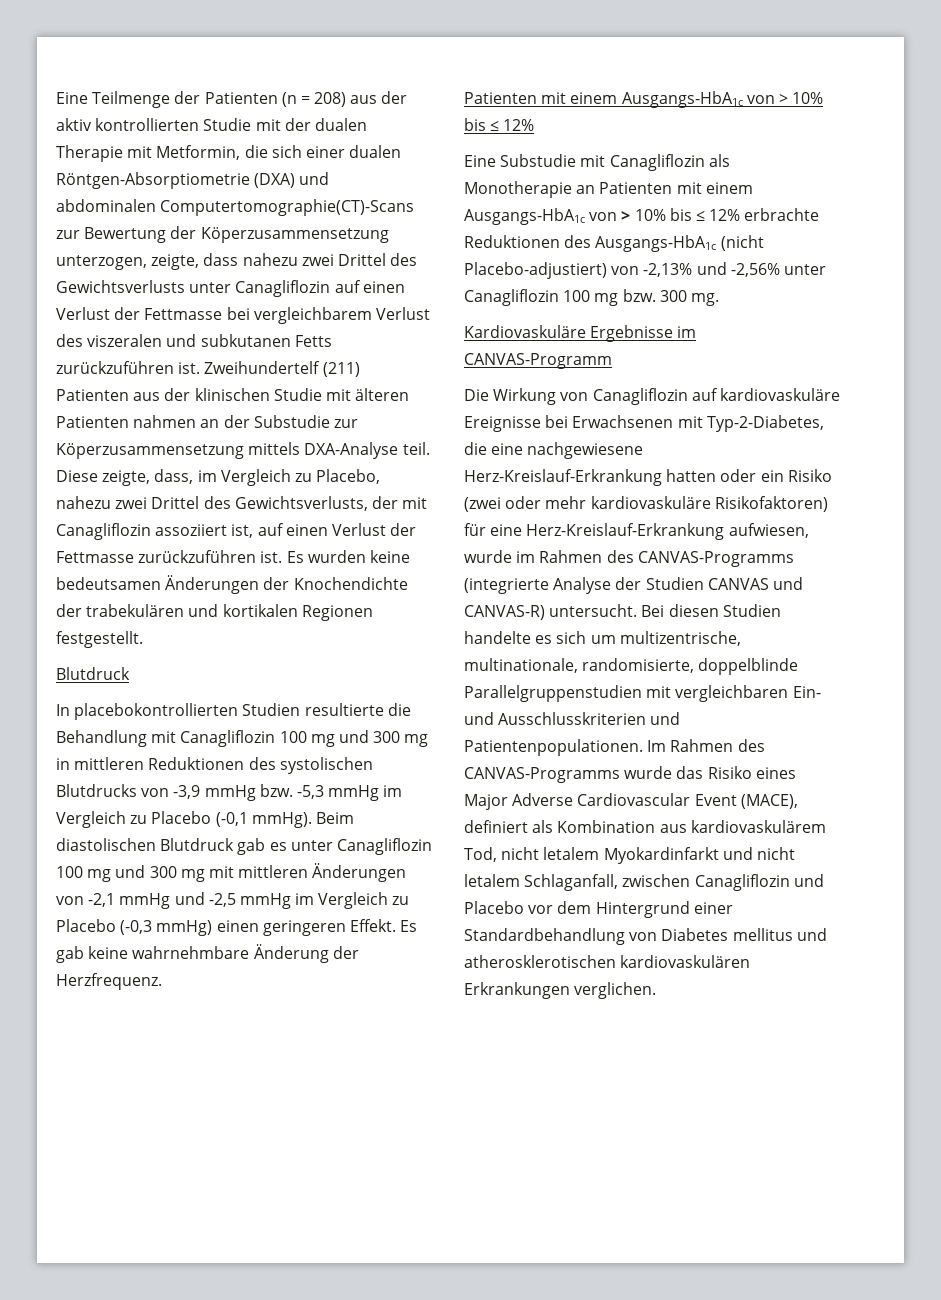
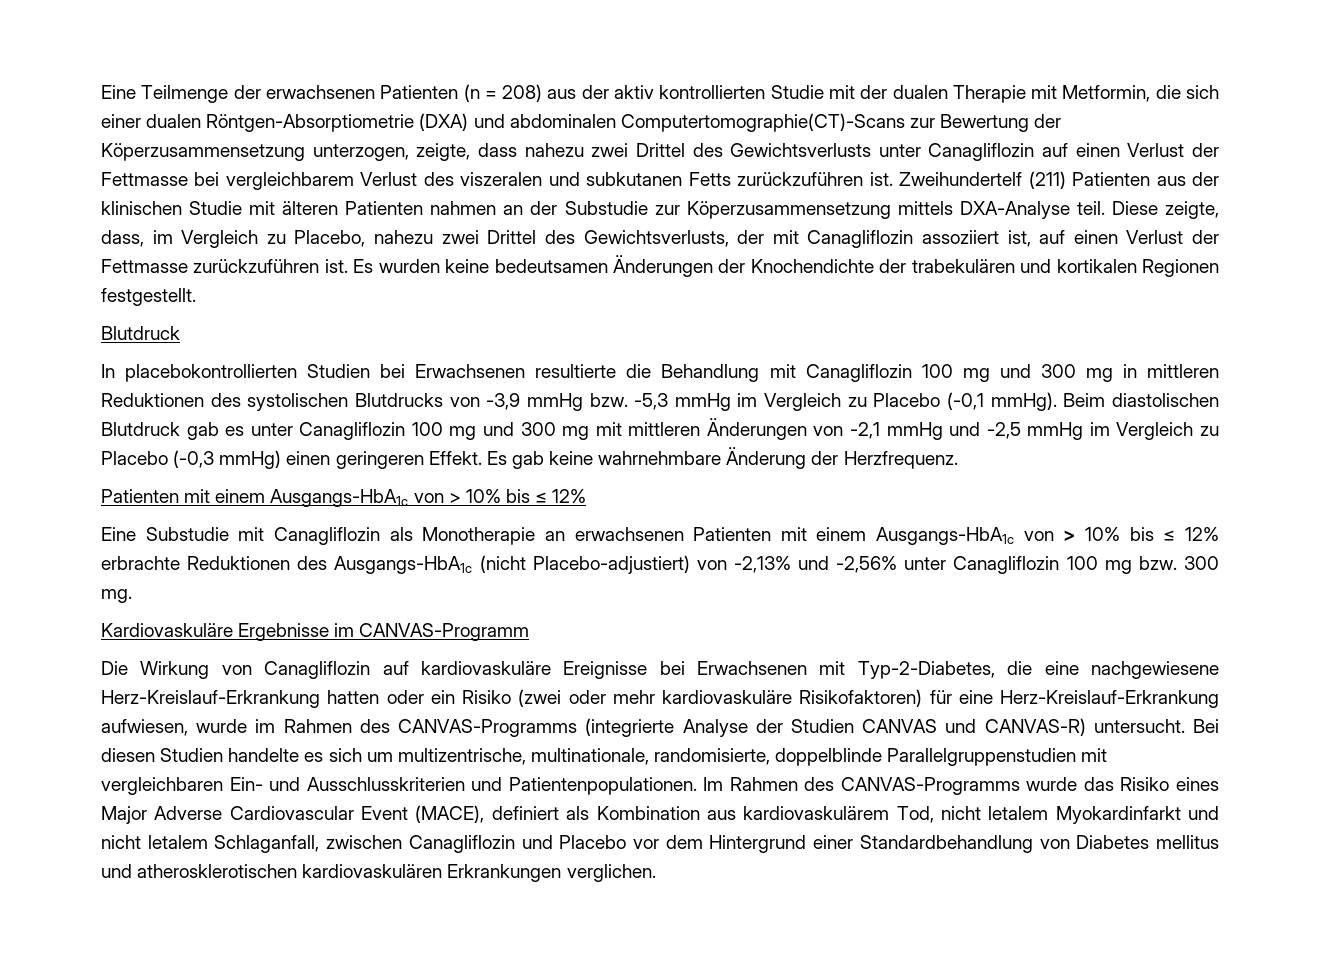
- Eine Teilmenge der Patienten (n = 208) aus der aktiv kontrollierten Studie mit der dualen Therapie mit Metformin, die sich einer dualen Röntgen-Absorptiometrie (DXA) und abdominalen Computertomographie(CT)-Scans zur Bewertung der Köperzusammensetzung unterzogen, zeigte, dass nahezu zwei Drittel des Gewichtsverlusts unter Canagliflozin auf einen Verlust der Fettmasse bei vergleichbarem Verlust des viszeralen und subkutanen Fetts zurückzuführen ist.
+ Eine Teilmenge der erwachsenen Patienten (n = 208) aus der aktiv kontrollierten Studie mit der dualen Therapie mit Metformin, die sich einer dualen Röntgen-Absorptiometrie (DXA) und abdominalen Computertomographie(CT)-Scans zur Bewertung der Köperzusammensetzung unterzogen, zeigte, dass nahezu zwei Drittel des Gewichtsverlusts unter Canagliflozin auf einen Verlust der Fettmasse bei vergleichbarem Verlust des viszeralen und subkutanen Fetts zurückzuführen ist.
- In placebokontrollierten Studien resultierte die Behandlung mit Canagliflozin 100 mg und 300 mg in mittleren Reduktionen des systolischen Blutdrucks von -3,9 mmHg bzw. -5,3 mmHg im Vergleich zu Placebo (-0,1 mmHg).
+ In placebokontrollierten Studien bei Erwachsenen resultierte die Behandlung mit Canagliflozin 100 mg und 300 mg in mittleren Reduktionen des systolischen Blutdrucks von -3,9 mmHg bzw. -5,3 mmHg im Vergleich zu Placebo (-0,1 mmHg).
- Eine Substudie mit Canagliflozin als Monotherapie an Patienten mit einem Ausgangs-HbA1c von > 10% bis ≤ 12% erbrachte Reduktionen des Ausgangs-HbA1c (nicht Placebo-adjustiert) von -2,13% und -2,56% unter Canagliflozin 100 mg bzw. 300 mg.
+ Eine Substudie mit Canagliflozin als Monotherapie an erwachsenen Patienten mit einem Ausgangs-HbA1c von > 10% bis ≤ 12% erbrachte Reduktionen des Ausgangs-HbA1c (nicht Placebo-adjustiert) von -2,13% und -2,56% unter Canagliflozin 100 mg bzw. 300 mg.

